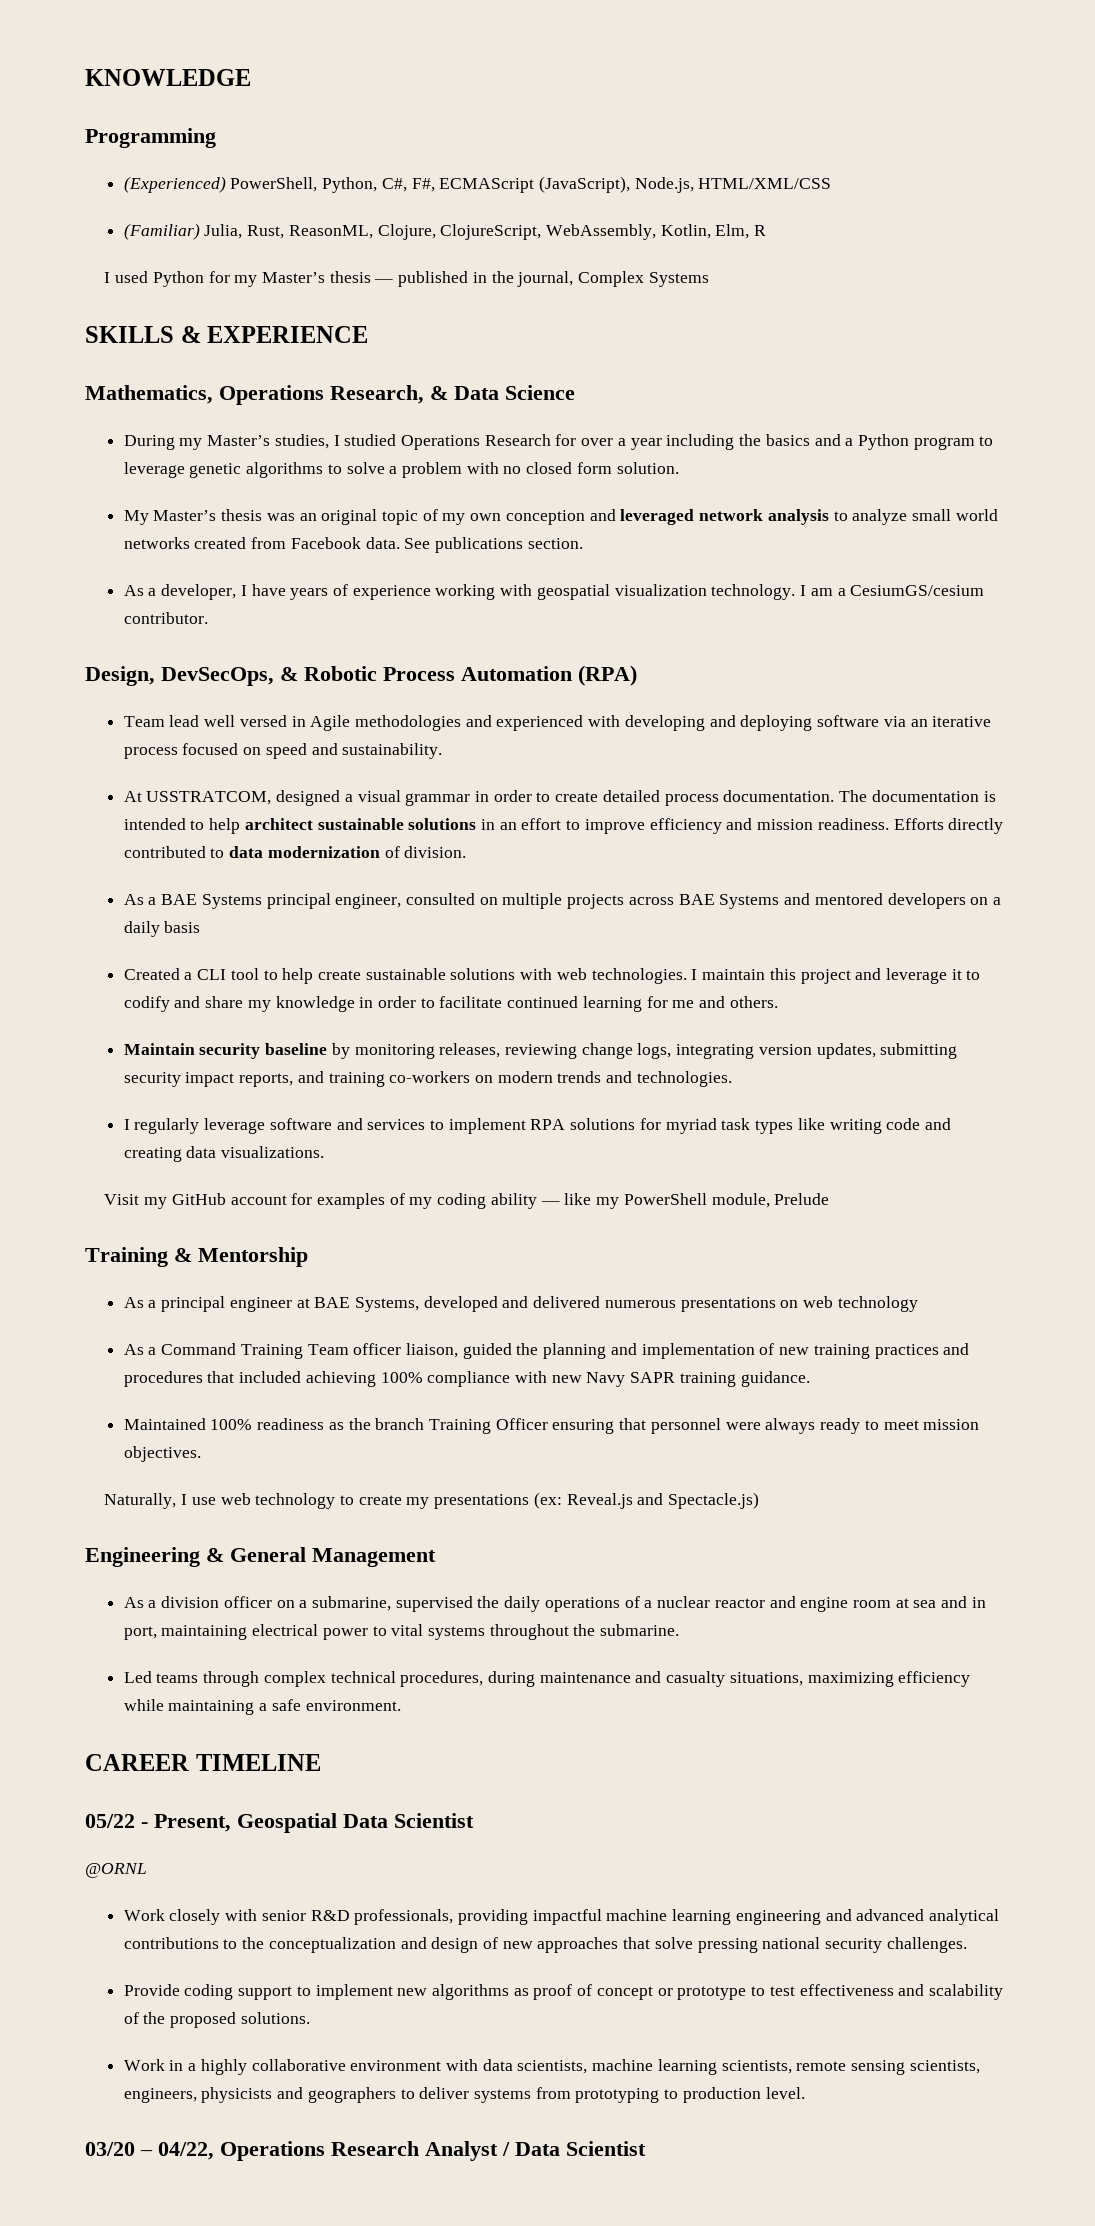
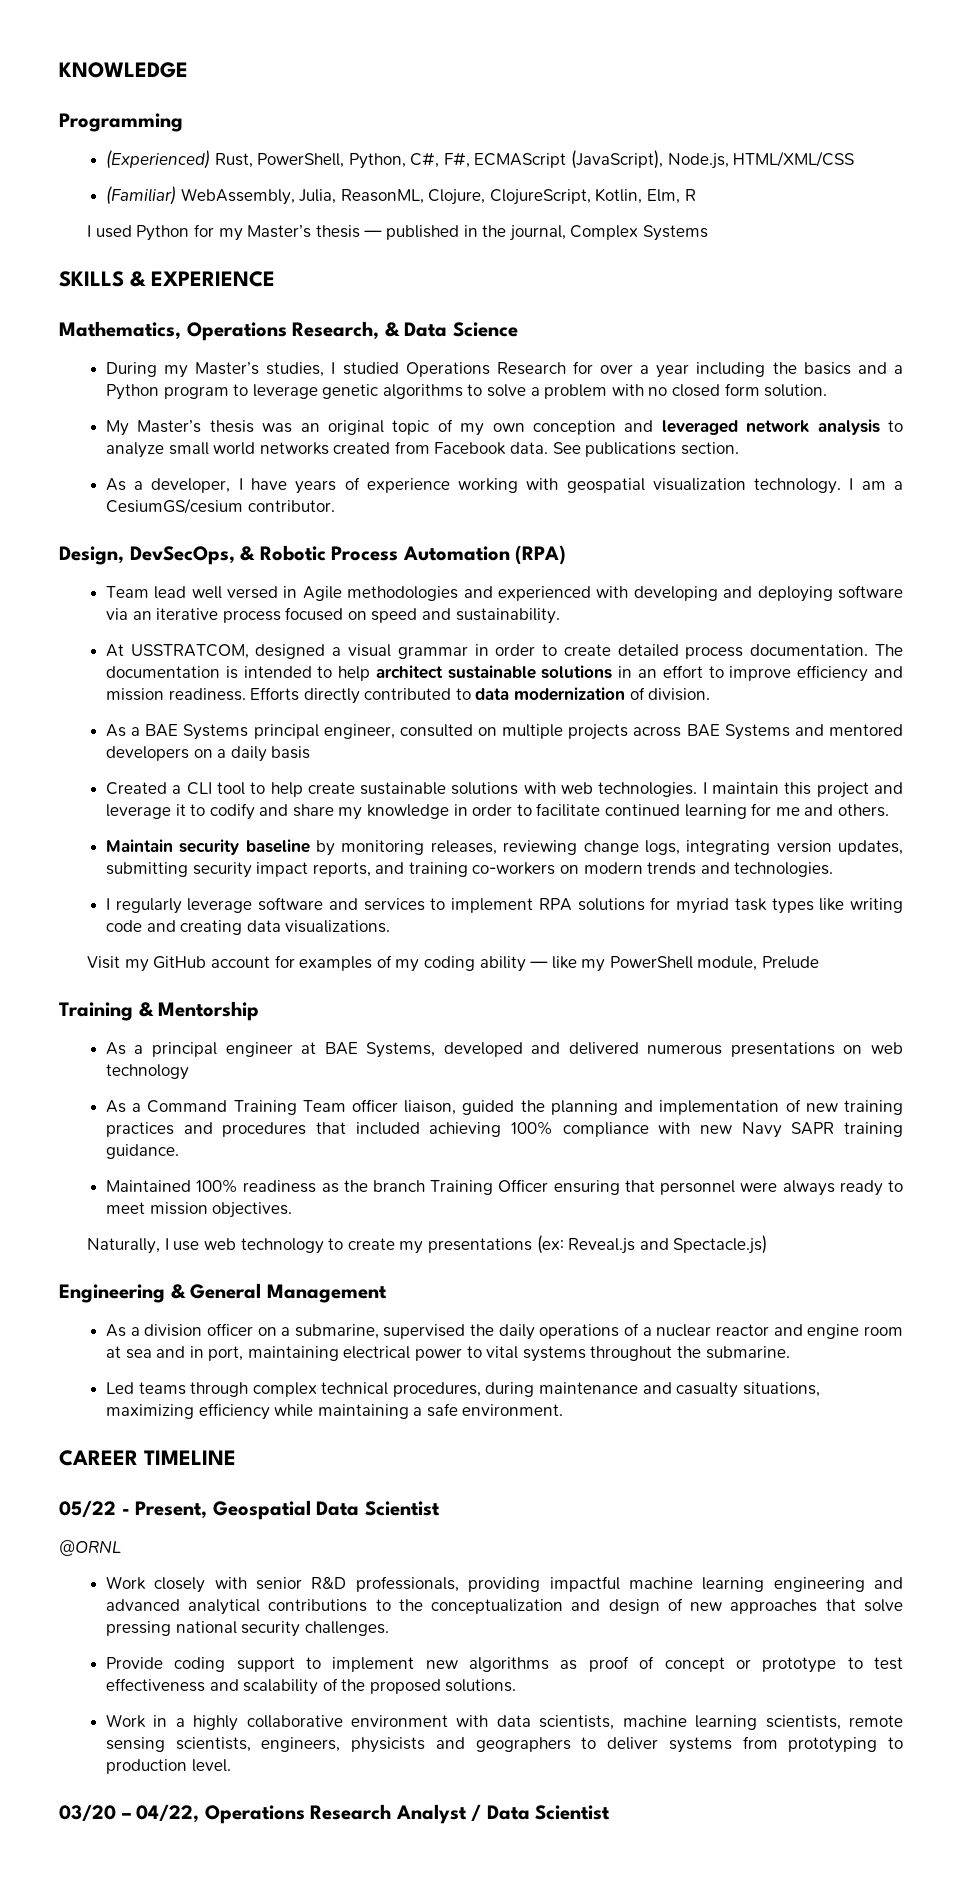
- (Experienced) PowerShell, Python, C#, F#, ECMAScript (JavaScript), Node.js, HTML/XML/CSS
+ (Experienced) Rust, PowerShell, Python, C#, F#, ECMAScript (JavaScript), Node.js, HTML/XML/CSS
- (Familiar) Julia, Rust, ReasonML, Clojure, ClojureScript, WebAssembly, Kotlin, Elm, R
+ (Familiar) WebAssembly, Julia, ReasonML, Clojure, ClojureScript, Kotlin, Elm, R

